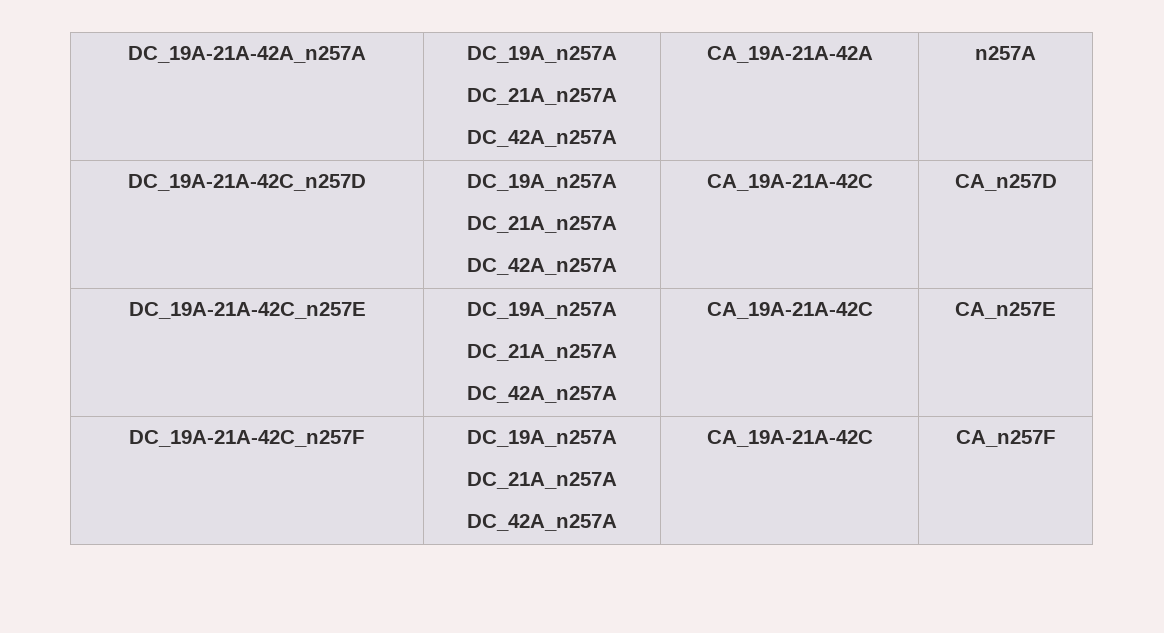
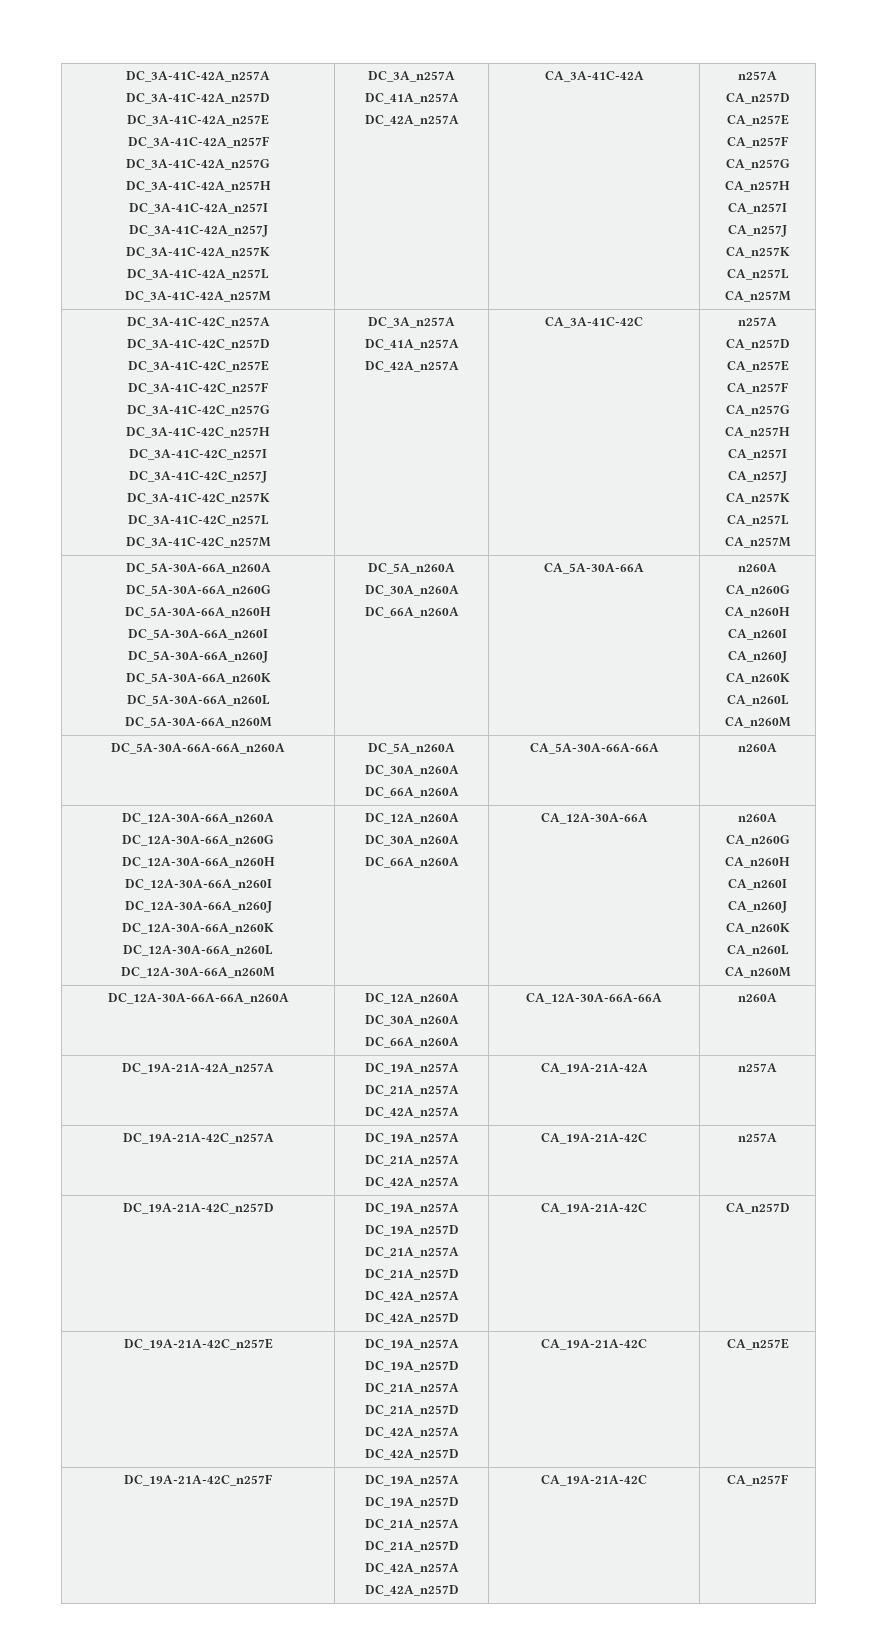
+ DC_3A-41C-42A_n257A
+ DC_3A-41C-42A_n257D
+ DC_3A-41C-42A_n257E
+ DC_3A-41C-42A_n257F
+ DC_3A-41C-42A_n257G
+ DC_3A-41C-42A_n257H
+ DC_3A-41C-42A_n257I
+ DC_3A-41C-42A_n257J
+ DC_3A-41C-42A_n257K
+ DC_3A-41C-42A_n257L
+ DC_3A-41C-42A_n257M | DC_3A_n257A
+ DC_41A_n257A
+ DC_42A_n257A | CA_3A-41C-42A | n257A
+ CA_n257D
+ CA_n257E
+ CA_n257F
+ CA_n257G
+ CA_n257H
+ CA_n257I
+ CA_n257J
+ CA_n257K
+ CA_n257L
+ CA_n257M
+ DC_3A-41C-42C_n257A
+ DC_3A-41C-42C_n257D
+ DC_3A-41C-42C_n257E
+ DC_3A-41C-42C_n257F
+ DC_3A-41C-42C_n257G
+ DC_3A-41C-42C_n257H
+ DC_3A-41C-42C_n257I
+ DC_3A-41C-42C_n257J
+ DC_3A-41C-42C_n257K
+ DC_3A-41C-42C_n257L
+ DC_3A-41C-42C_n257M | DC_3A_n257A
+ DC_41A_n257A
+ DC_42A_n257A | CA_3A-41C-42C | n257A
+ CA_n257D
+ CA_n257E
+ CA_n257F
+ CA_n257G
+ CA_n257H
+ CA_n257I
+ CA_n257J
+ CA_n257K
+ CA_n257L
+ CA_n257M
+ DC_5A-30A-66A_n260A
+ DC_5A-30A-66A_n260G
+ DC_5A-30A-66A_n260H
+ DC_5A-30A-66A_n260I
+ DC_5A-30A-66A_n260J
+ DC_5A-30A-66A_n260K
+ DC_5A-30A-66A_n260L
+ DC_5A-30A-66A_n260M | DC_5A_n260A
+ DC_30A_n260A
+ DC_66A_n260A | CA_5A-30A-66A | n260A
+ CA_n260G
+ CA_n260H
+ CA_n260I
+ CA_n260J
+ CA_n260K
+ CA_n260L
+ CA_n260M
+ DC_5A-30A-66A-66A_n260A | DC_5A_n260A
+ DC_30A_n260A
+ DC_66A_n260A | CA_5A-30A-66A-66A | n260A
+ DC_12A-30A-66A_n260A
+ DC_12A-30A-66A_n260G
+ DC_12A-30A-66A_n260H
+ DC_12A-30A-66A_n260I
+ DC_12A-30A-66A_n260J
+ DC_12A-30A-66A_n260K
+ DC_12A-30A-66A_n260L
+ DC_12A-30A-66A_n260M | DC_12A_n260A
+ DC_30A_n260A
+ DC_66A_n260A | CA_12A-30A-66A | n260A
+ CA_n260G
+ CA_n260H
+ CA_n260I
+ CA_n260J
+ CA_n260K
+ CA_n260L
+ CA_n260M
+ DC_12A-30A-66A-66A_n260A | DC_12A_n260A
+ DC_30A_n260A
+ DC_66A_n260A | CA_12A-30A-66A-66A | n260A
+ DC_19A-21A-42C_n257A | DC_19A_n257A
+ DC_21A_n257A
+ DC_42A_n257A | CA_19A-21A-42C | n257A
  DC_19A-21A-42C_n257D | DC_19A_n257A
+ DC_19A_n257D
  DC_21A_n257A
- DC_42A_n257A | CA_19A-21A-42C | CA_n257D
+ DC_21A_n257D
+ DC_42A_n257A
+ DC_42A_n257D | CA_19A-21A-42C | CA_n257D
  DC_19A-21A-42C_n257E | DC_19A_n257A
+ DC_19A_n257D
  DC_21A_n257A
- DC_42A_n257A | CA_19A-21A-42C | CA_n257E
+ DC_21A_n257D
+ DC_42A_n257A
+ DC_42A_n257D | CA_19A-21A-42C | CA_n257E
  DC_19A-21A-42C_n257F | DC_19A_n257A
+ DC_19A_n257D
  DC_21A_n257A
- DC_42A_n257A | CA_19A-21A-42C | CA_n257F
+ DC_21A_n257D
+ DC_42A_n257A
+ DC_42A_n257D | CA_19A-21A-42C | CA_n257F

